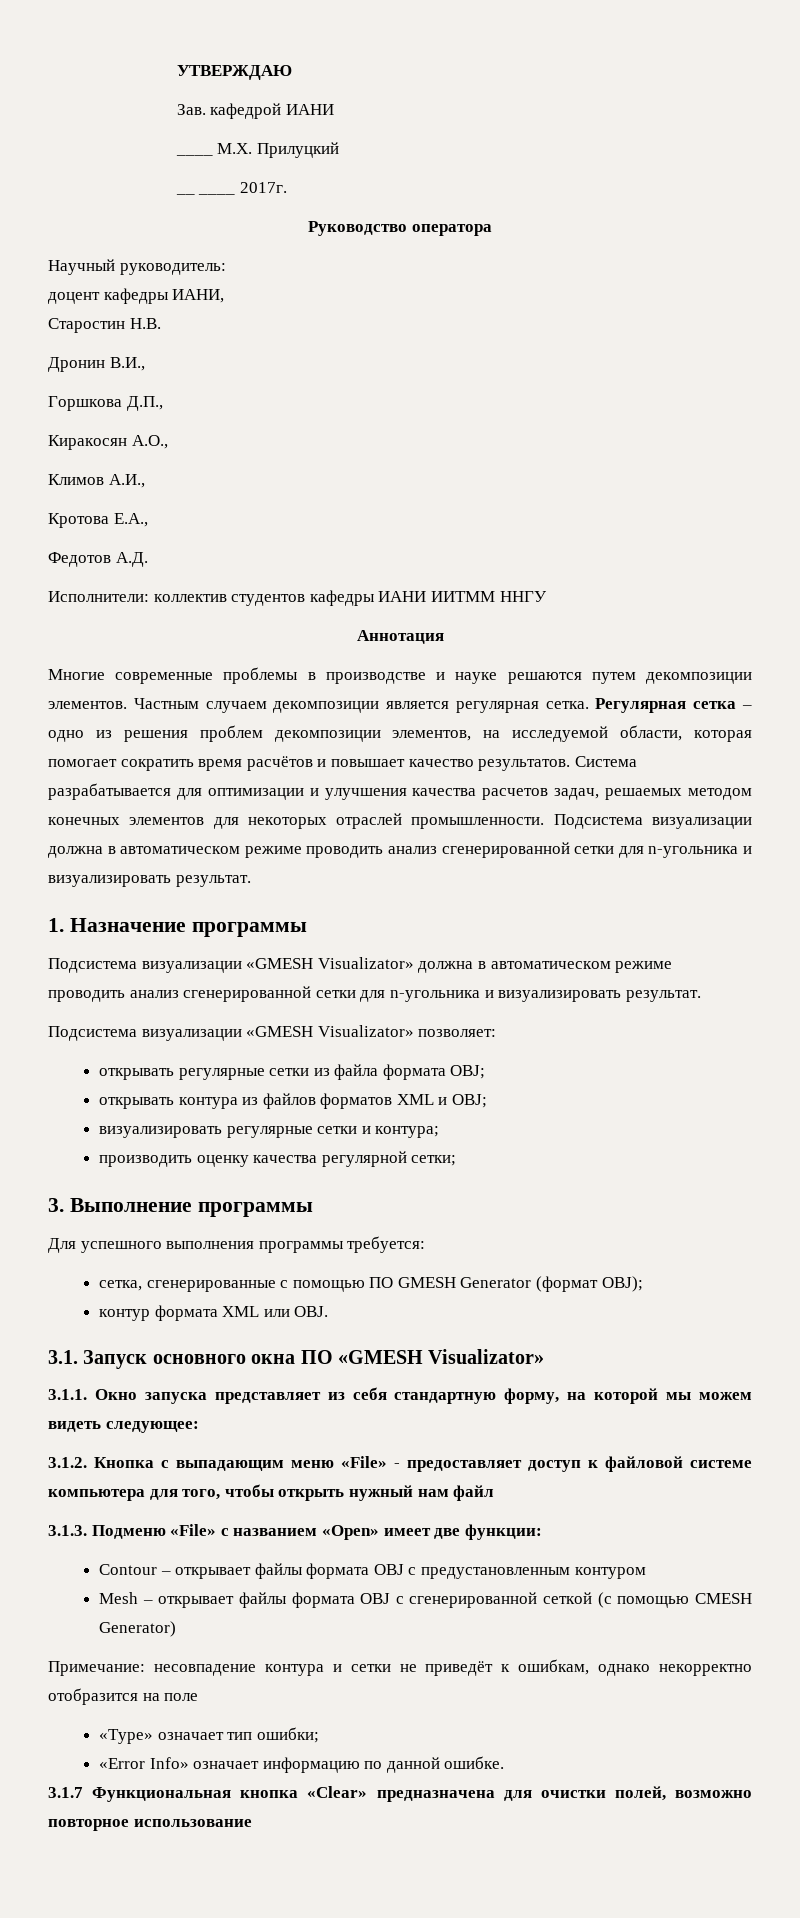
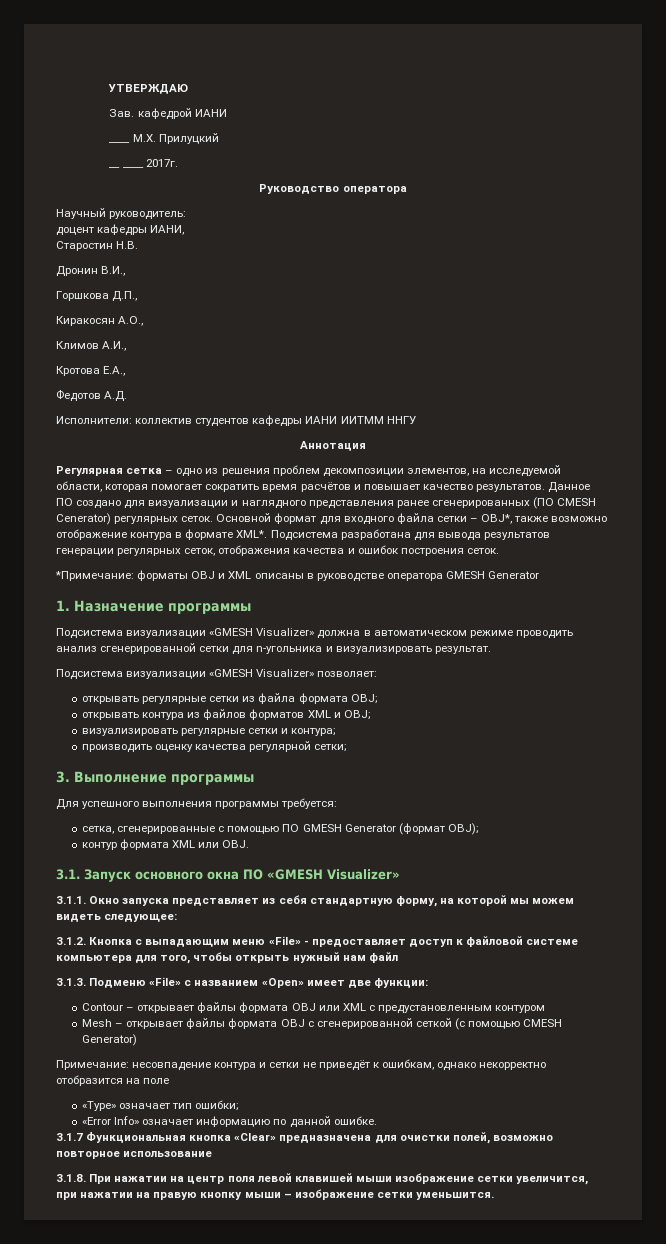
- Многие современные проблемы в производстве и науке решаются путем декомпозиции элементов. Частным случаем декомпозиции является регулярная сетка.
- Система разрабатывается для оптимизации и улучшения качества расчетов задач, решаемых методом конечных элементов для некоторых отраслей промышленности. Подсистема визуализации должна в автоматическом режиме проводить анализ сгенерированной сетки для n-угольника и визуализировать результат.
+ Данное ПО создано для визуализации и наглядного представления ранее сгенерированных (ПО CMESH Cenerator) регулярных сеток. Основной формат для входного файла сетки – OBJ*, также возможно отображение контура в формате XML*. Подсистема разработана для вывода результатов генерации регулярных сеток, отображения качества и ошибок построения сеток.
+ *Примечание: форматы OBJ и XML описаны в руководстве оператора GMESH Generator
- Подсистема визуализации «GMESH Visualizator» должна в автоматическом режиме проводить анализ сгенерированной сетки для n-угольника и визуализировать результат.
+ Подсистема визуализации «GMESH Visualizer» должна в автоматическом режиме проводить анализ сгенерированной сетки для n-угольника и визуализировать результат.
- Подсистема визуализации «GMESH Visualizator» позволяет:
+ Подсистема визуализации «GMESH Visualizer» позволяет:
- 3.1. Запуск основного окна ПО «GMESH Visualizator»
+ 3.1. Запуск основного окна ПО «GMESH Visualizer»
- Contour – открывает файлы формата OBJ с предустановленным контуром
+ Contour – открывает файлы формата OBJ или XML с предустановленным контуром
+ 3.1.8. При нажатии на центр поля левой клавишей мыши изображение сетки увеличится, при нажатии на правую кнопку мыши – изображение сетки уменьшится.

